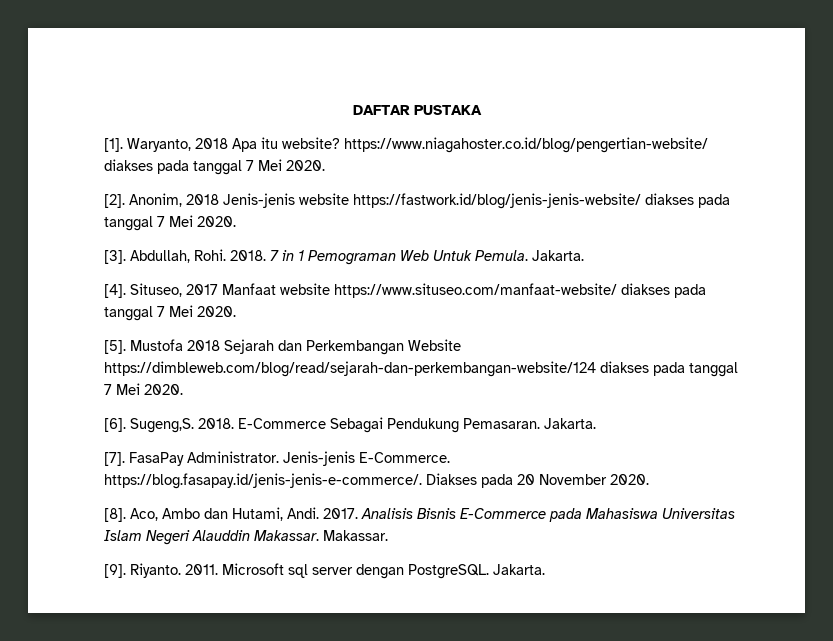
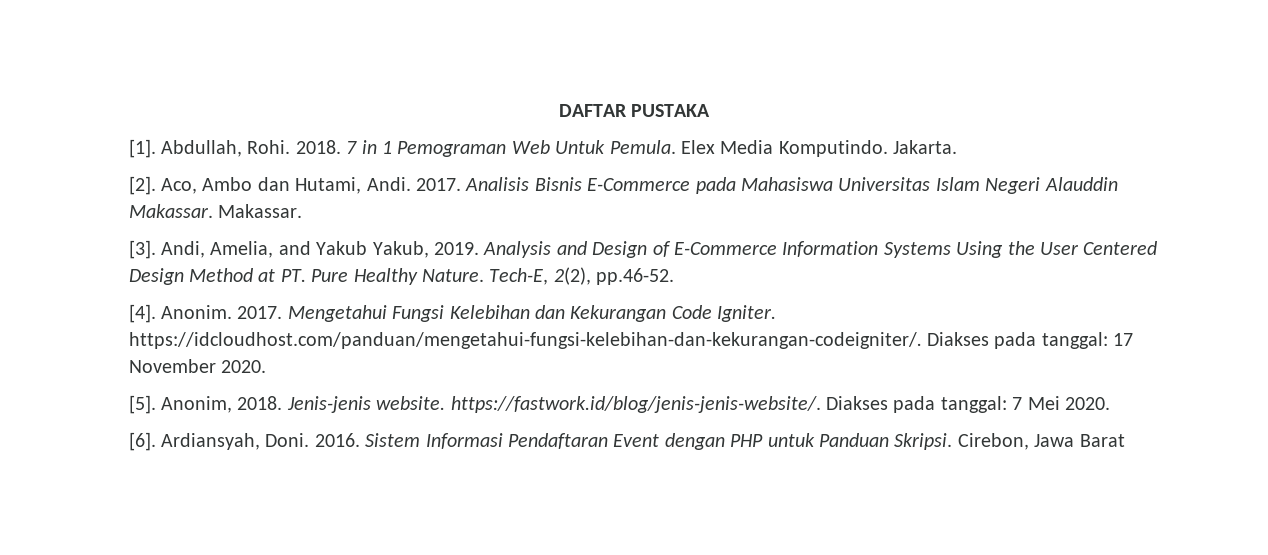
- Waryanto, 2018 Apa itu website? https://www.niagahoster.co.id/blog/pengertian-website/ diakses pada tanggal 7 Mei 2020.
- [2]. Anonim, 2018 Jenis-jenis website https://fastwork.id/blog/jenis-jenis-website/ diakses pada tanggal 7 Mei 2020.
- [3].
- 7 in 1 Pemograman Web Untuk Pemula. Jakarta.
- [4]. Situseo, 2017 Manfaat website https://www.situseo.com/manfaat-website/ diakses pada tanggal 7 Mei 2020.
- [5]. Mustofa 2018 Sejarah dan Perkembangan Website https://dimbleweb.com/blog/read/sejarah-dan-perkembangan-website/124 diakses pada tanggal 7 Mei 2020.
- [6]. Sugeng,S. 2018. E-Commerce Sebagai Pendukung Pemasaran. Jakarta.
- [7]. FasaPay Administrator. Jenis-jenis E-Commerce. https://blog.fasapay.id/jenis-jenis-e-commerce/. Diakses pada 20 November 2020.
- [8].
+ 7 in 1 Pemograman Web Untuk Pemula. Elex Media Komputindo. Jakarta.
+ [2].
- [9]. Riyanto. 2011. Microsoft sql server dengan PostgreSQL. Jakarta.
+ [3]. Andi, Amelia, and Yakub Yakub, 2019. Analysis and Design of E-Commerce Information Systems Using the User Centered Design Method at PT. Pure Healthy Nature. Tech-E, 2(2), pp.46-52.
+ [4]. Anonim. 2017. Mengetahui Fungsi Kelebihan dan Kekurangan Code Igniter. https://idcloudhost.com/panduan/mengetahui-fungsi-kelebihan-dan-kekurangan-codeigniter/. Diakses pada tanggal: 17 November 2020.
+ [5]. Anonim, 2018. Jenis-jenis website. https://fastwork.id/blog/jenis-jenis-website/. Diakses pada tanggal: 7 Mei 2020.
+ [6]. Ardiansyah, Doni. 2016. Sistem Informasi Pendaftaran Event dengan PHP untuk Panduan Skripsi. Cirebon, Jawa Barat

